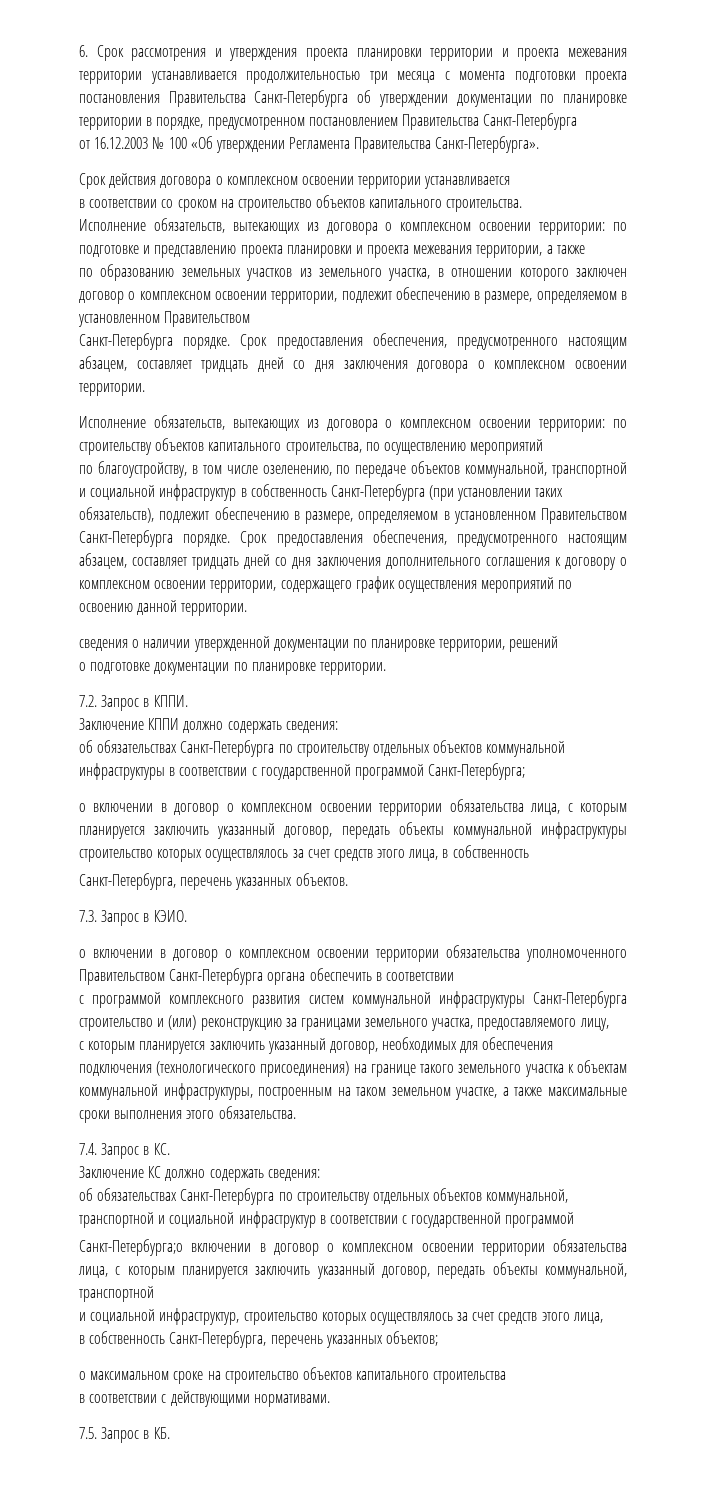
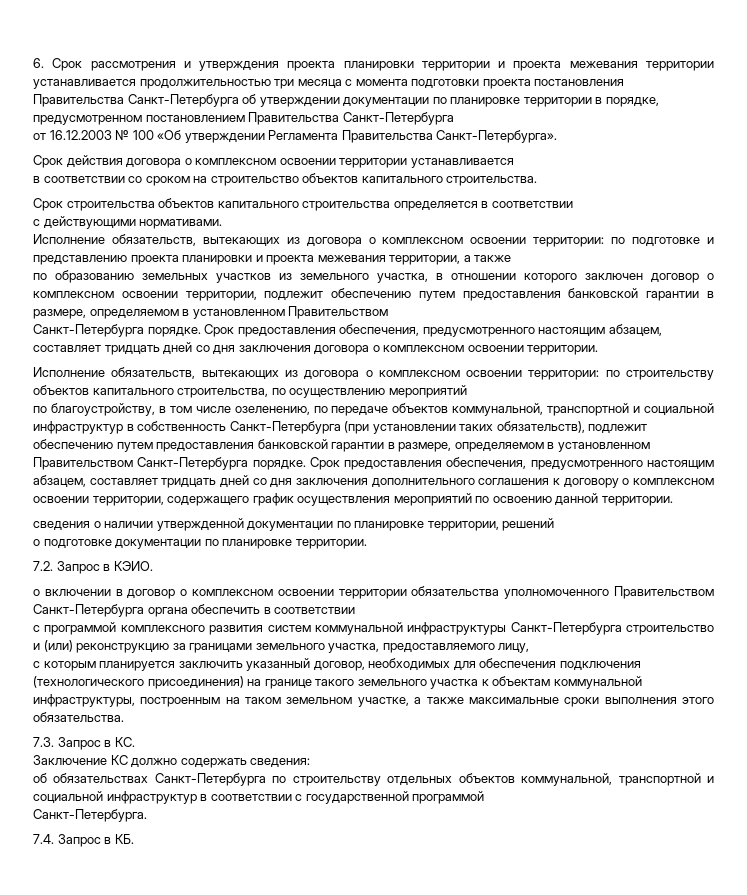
+ Срок строительства объектов капитального строительства определяется в соответствии
+ с действующими нормативами.
- по образованию земельных участков из земельного участка, в отношении которого заключен договор о комплексном освоении территории, подлежит обеспечению в размере, определяемом в установленном Правительством
+ по образованию земельных участков из земельного участка, в отношении которого заключен договор о комплексном освоении территории, подлежит обеспечению путем предоставления банковской гарантии в размере, определяемом в установленном Правительством
- по благоустройству, в том числе озеленению, по передаче объектов коммунальной, транспортной и социальной инфраструктур в собственность Санкт-Петербурга (при установлении таких обязательств), подлежит обеспечению в размере, определяемом в установленном Правительством Санкт-Петербурга порядке.
+ по благоустройству, в том числе озеленению, по передаче объектов коммунальной, транспортной и социальной инфраструктур в собственность Санкт-Петербурга (при установлении таких обязательств), подлежит обеспечению путем предоставления банковской гарантии в размере, определяемом в установленном Правительством Санкт-Петербурга порядке.
- 7.2. Запрос в КППИ.
- Заключение КППИ должно содержать сведения:
- об обязательствах Санкт-Петербурга по строительству отдельных объектов коммунальной инфраструктуры в соответствии с государственной программой Санкт-Петербурга;
- о включении в договор о комплексном освоении территории обязательства лица, с которым планируется заключить указанный договор, передать объекты коммунальной инфраструктуры строительство которых осуществлялось за счет средств этого лица, в собственность
- Санкт-Петербурга, перечень указанных объектов.
- 7.3. Запрос в КЭИО.
+ 7.2. Запрос в КЭИО.
- 7.4. Запрос в КС.
+ 7.3. Запрос в КС.
- Санкт-Петербурга;о включении в договор о комплексном освоении территории обязательства лица, с которым планируется заключить указанный договор, передать объекты коммунальной, транспортной
- и социальной инфраструктур, строительство которых осуществлялось за счет средств этого лица,
- в собственность Санкт-Петербурга, перечень указанных объектов;
- о максимальном сроке на строительство объектов капитального строительства
- в соответствии с действующими нормативами.
- 7.5. Запрос в КБ.
+ Санкт-Петербурга.
+ 7.4. Запрос в КБ.

